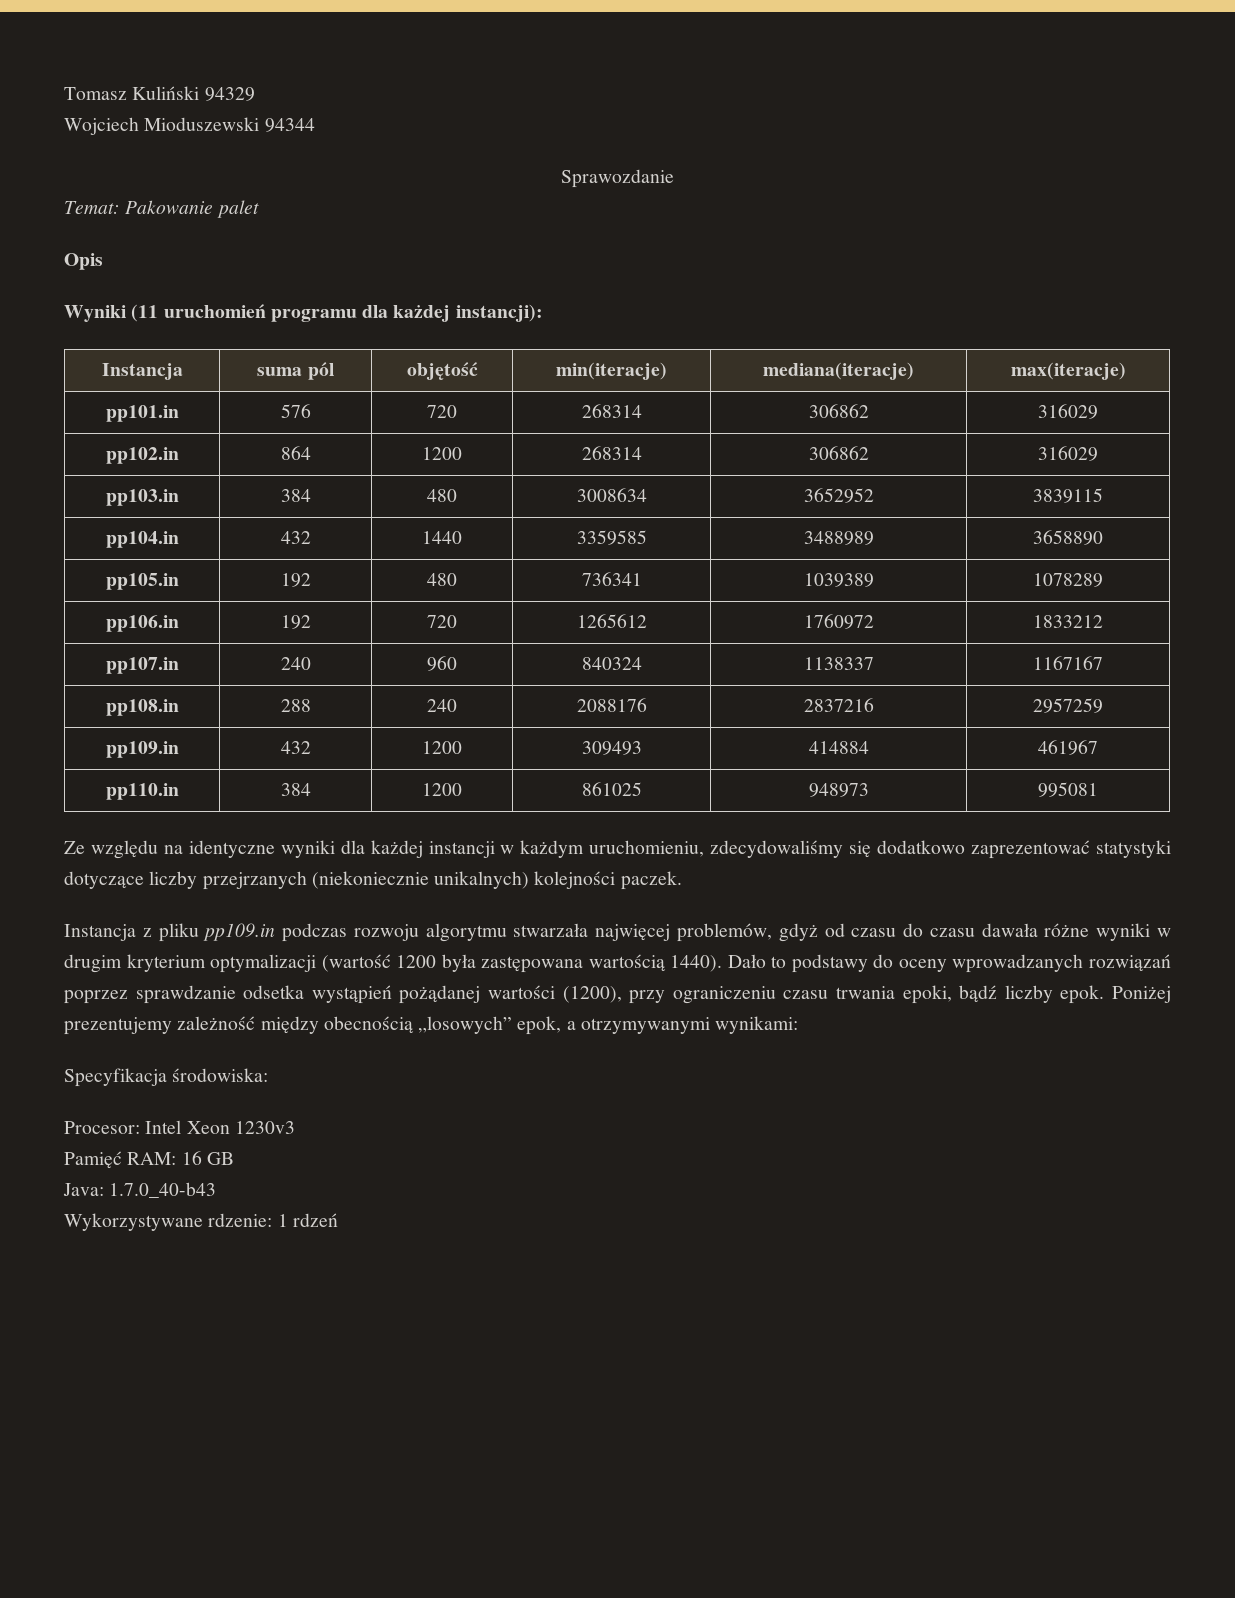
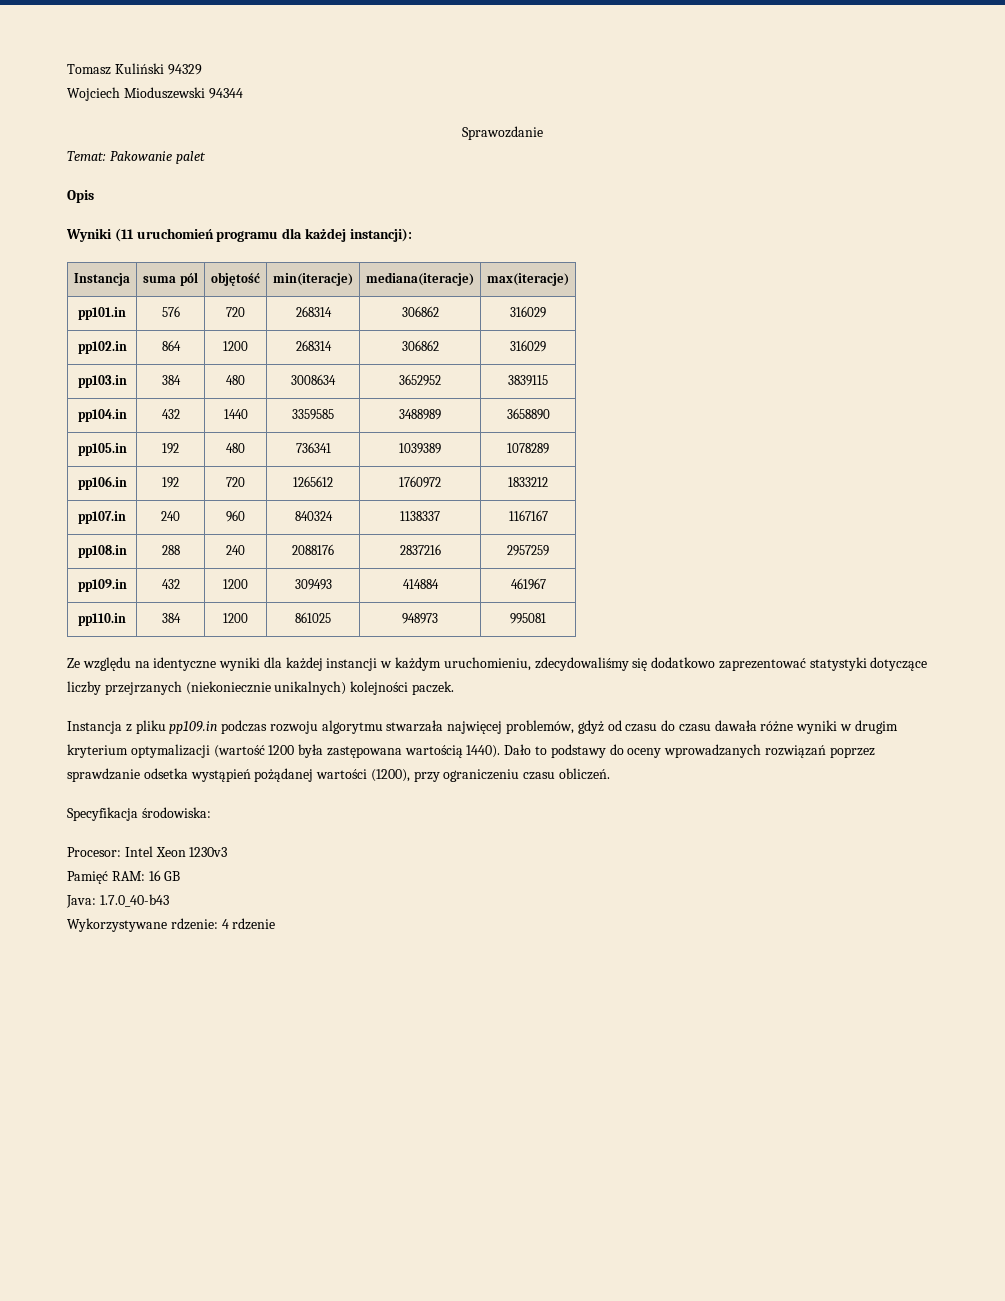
- Dało to podstawy do oceny wprowadzanych rozwiązań poprzez sprawdzanie odsetka wystąpień pożądanej wartości (1200), przy ograniczeniu czasu trwania epoki, bądź liczby epok. Poniżej prezentujemy zależność między obecnością „losowych” epok, a otrzymywanymi wynikami:
+ Dało to podstawy do oceny wprowadzanych rozwiązań poprzez sprawdzanie odsetka wystąpień pożądanej wartości (1200), przy ograniczeniu czasu obliczeń.
- Wykorzystywane rdzenie: 1 rdzeń
+ Wykorzystywane rdzenie: 4 rdzenie

